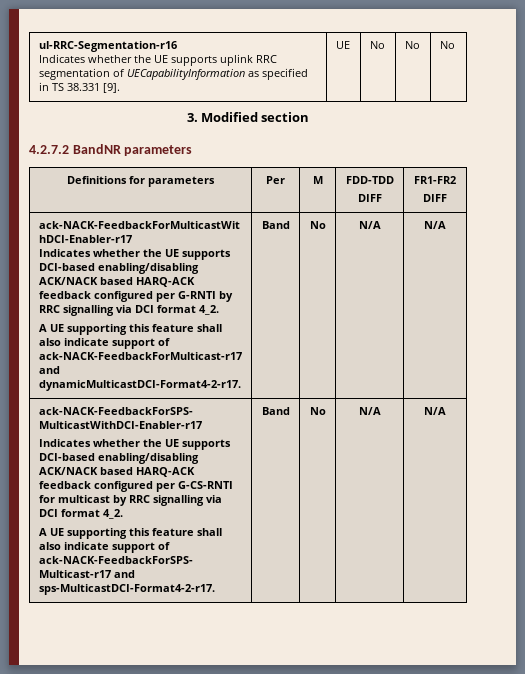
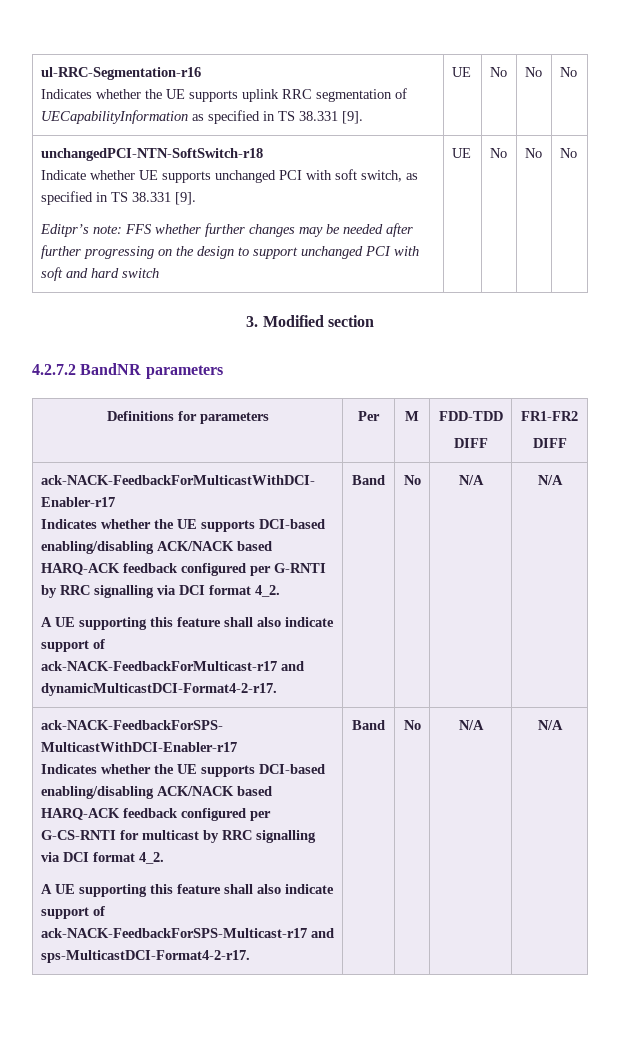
+ unchangedPCI-NTN-SoftSwitch-r18
+ Indicate whether UE supports unchanged PCI with soft switch, as specified in TS 38.331 [9].
+ Editpr’s note: FFS whether further changes may be needed after further progressing on the design to support unchanged PCI with soft and hard switch | UE | No | No | No

